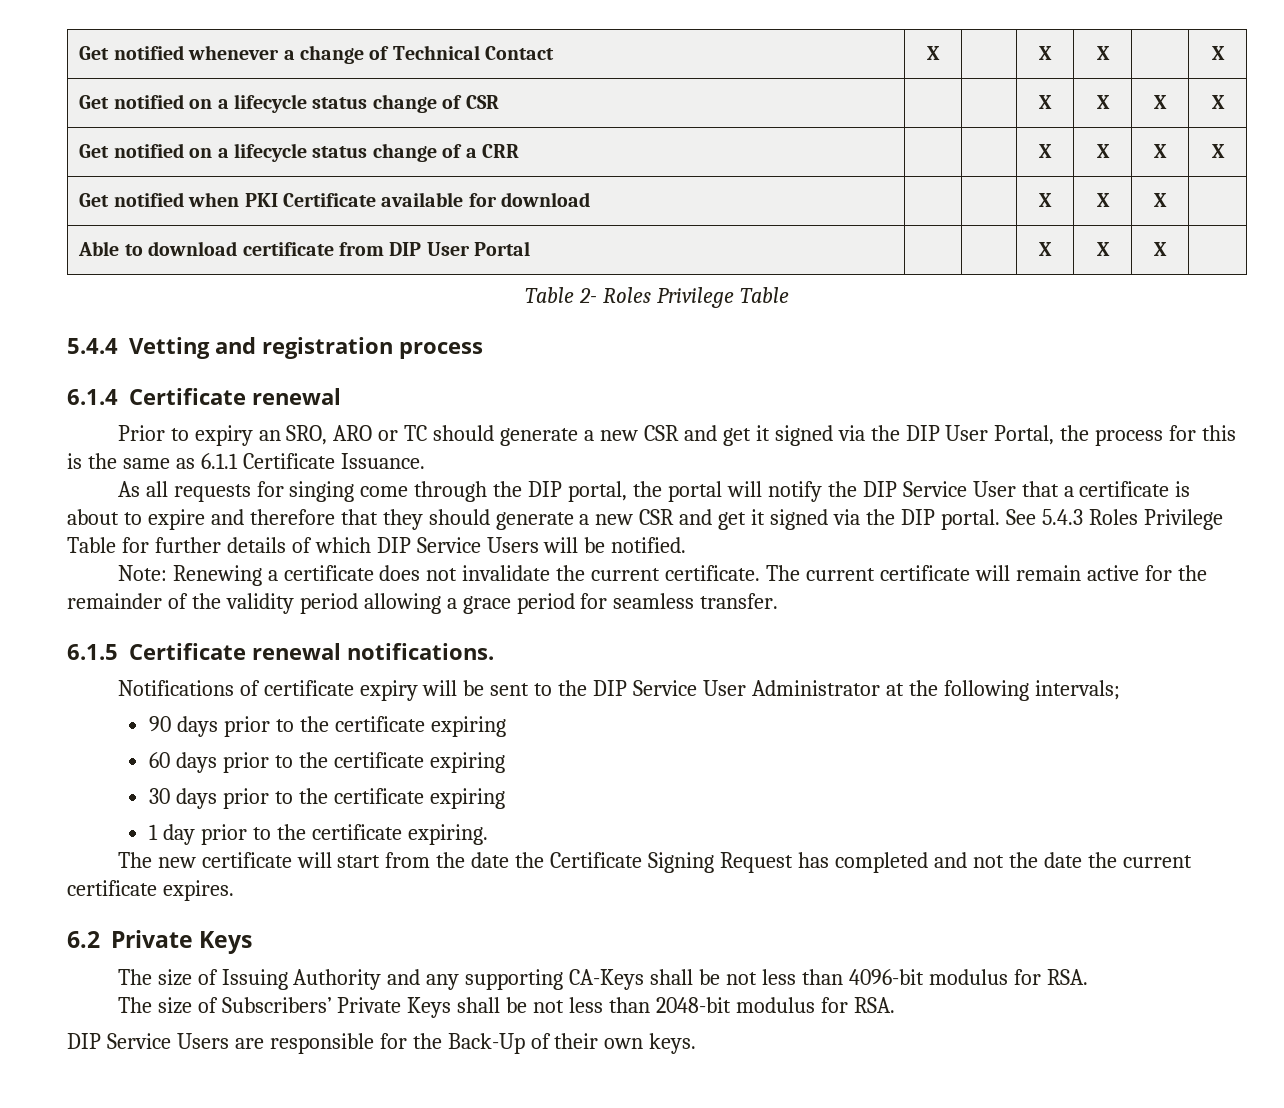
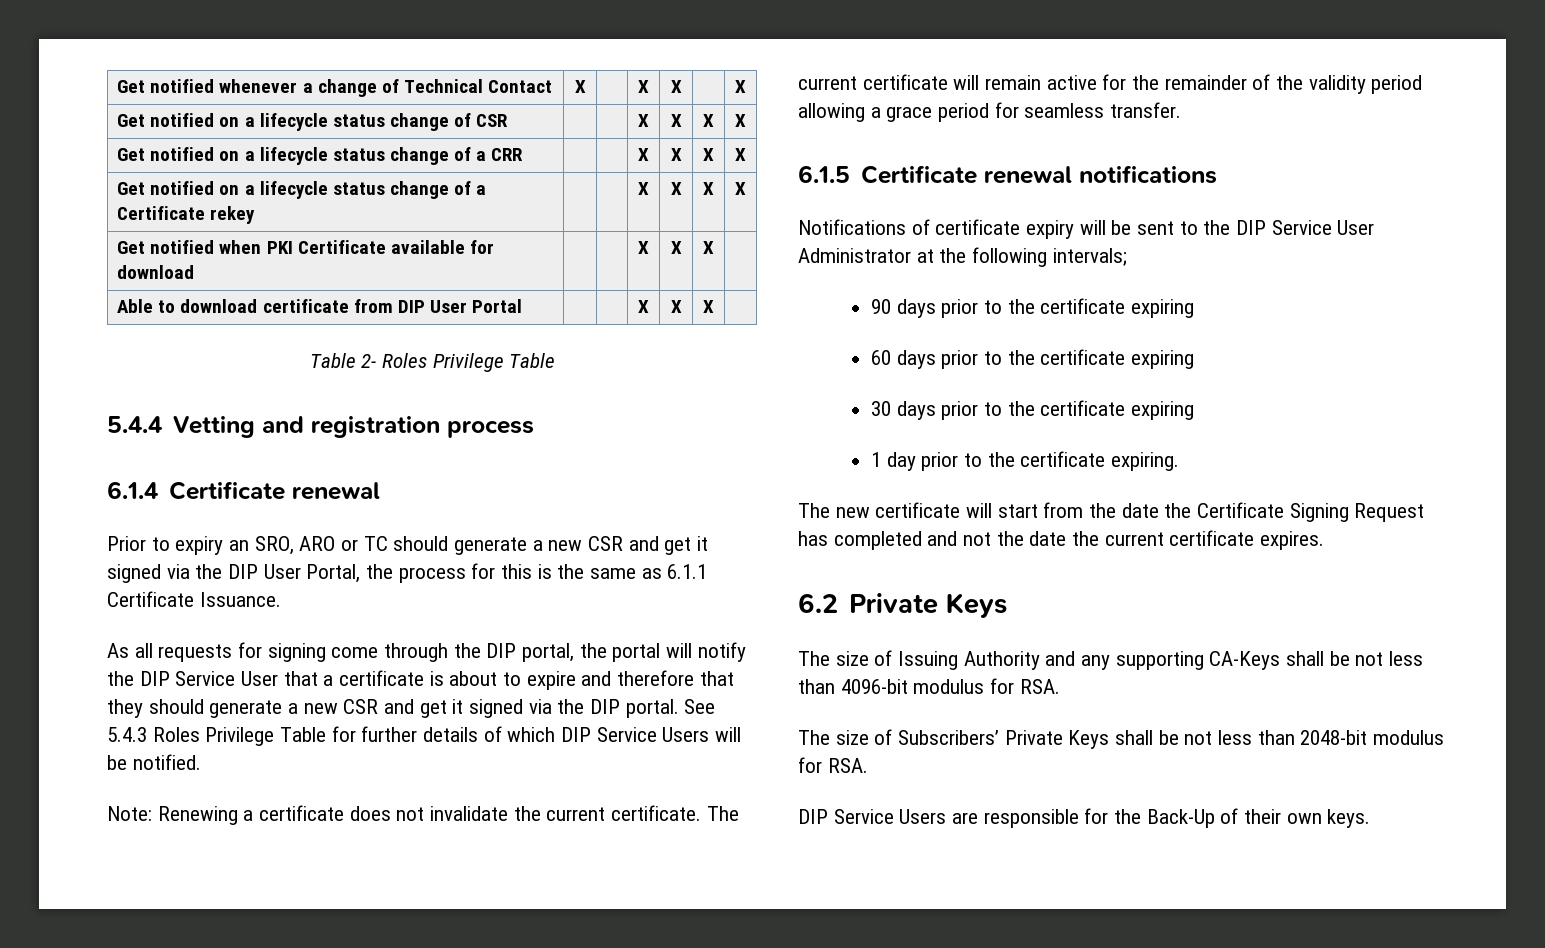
+ Get notified on a lifecycle status change of a Certificate rekey | | | X | X | X | X
- As all requests for singing come through the DIP portal, the portal will notify the DIP Service User that a certificate is about to expire and therefore that they should generate a new CSR and get it signed via the DIP portal.
+ As all requests for signing come through the DIP portal, the portal will notify the DIP Service User that a certificate is about to expire and therefore that they should generate a new CSR and get it signed via the DIP portal.
- 6.1.5 Certificate renewal notifications.
+ 6.1.5 Certificate renewal notifications

